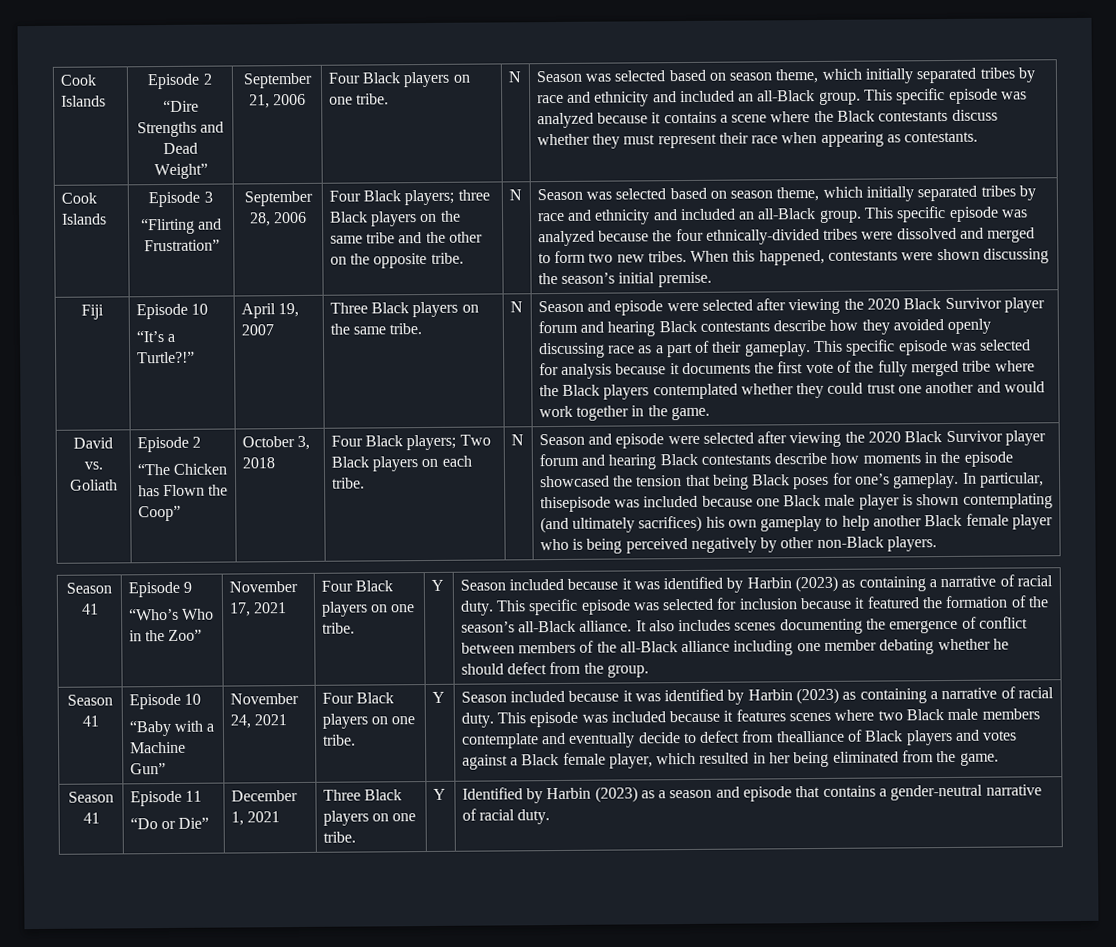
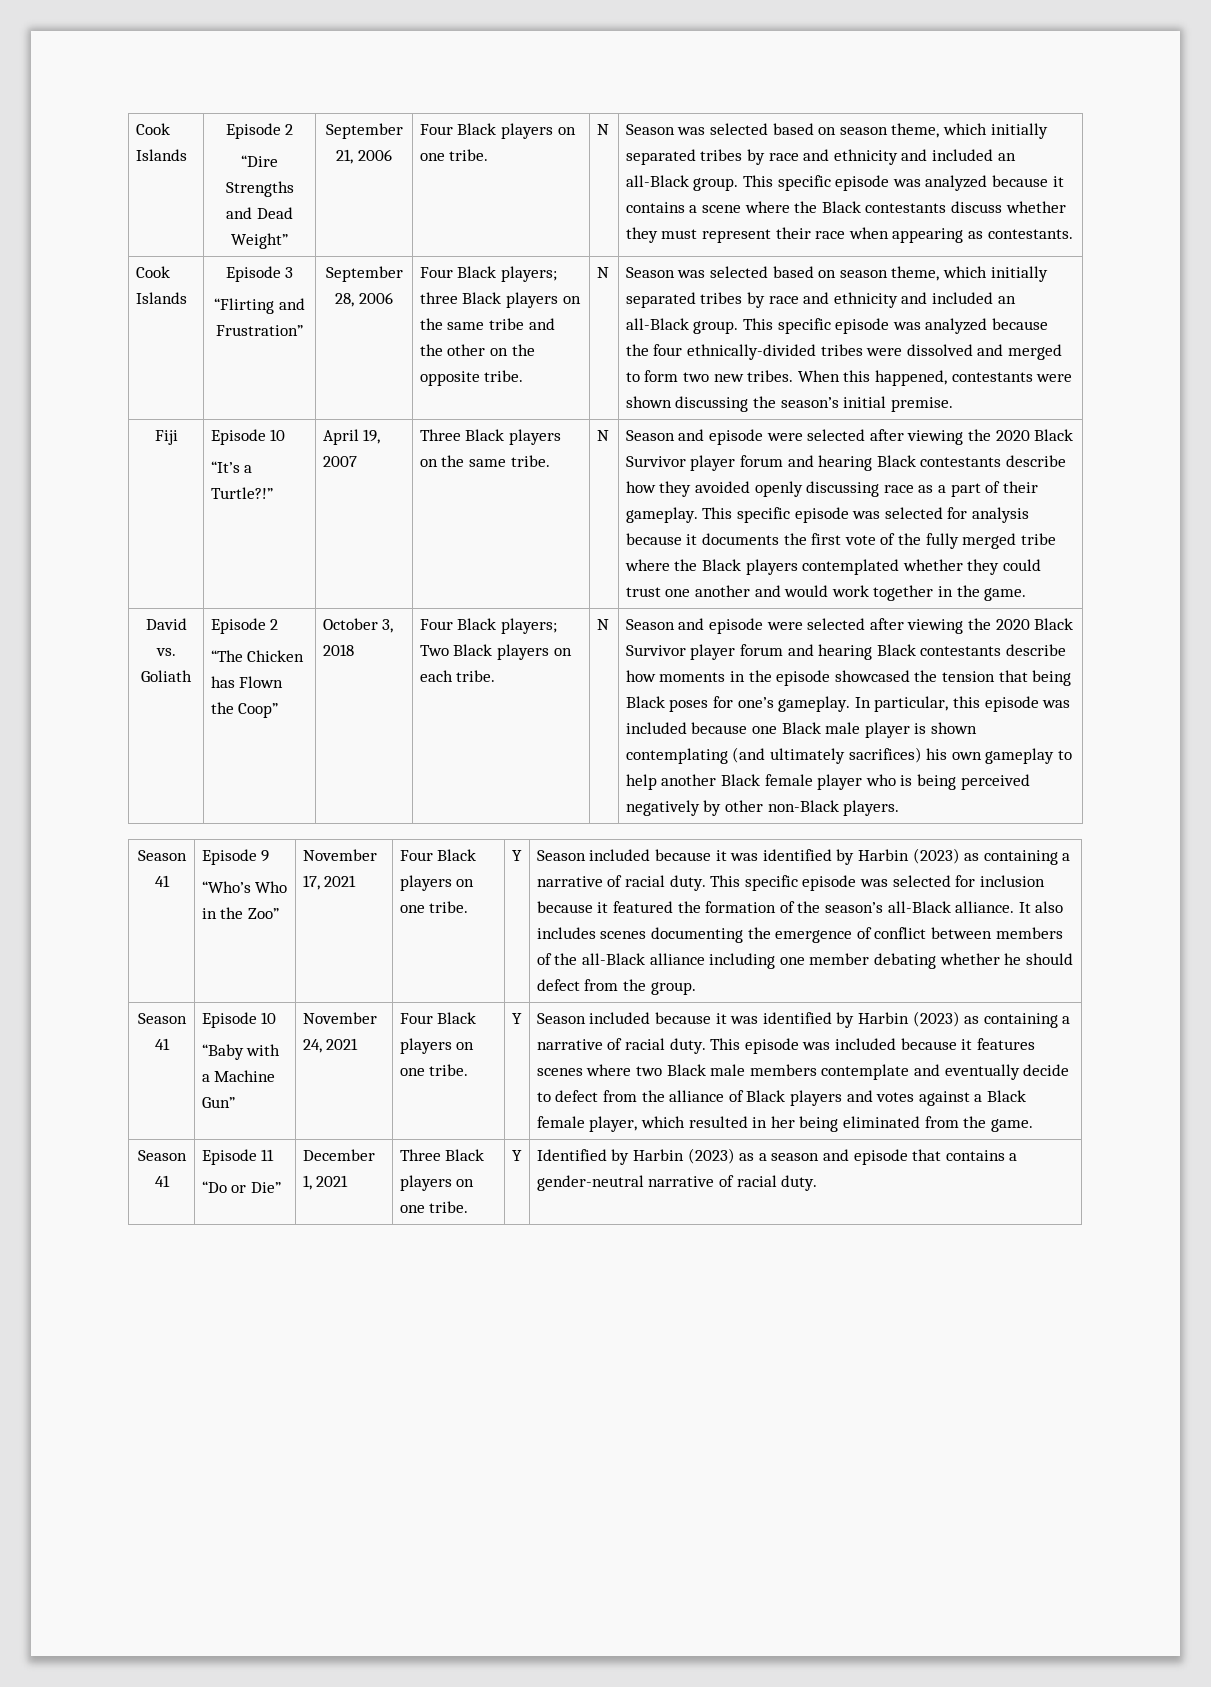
- In particular, thisepisode was included because one Black male player is shown contemplating (and ultimately sacrifices) his own gameplay to help another Black female player who is being perceived negatively by other non-Black players.
+ In particular, this episode was included because one Black male player is shown contemplating (and ultimately sacrifices) his own gameplay to help another Black female player who is being perceived negatively by other non-Black players.
- This episode was included because it features scenes where two Black male members contemplate and eventually decide to defect from thealliance of Black players and votes against a Black female player, which resulted in her being eliminated from the game.
+ This episode was included because it features scenes where two Black male members contemplate and eventually decide to defect from the alliance of Black players and votes against a Black female player, which resulted in her being eliminated from the game.

